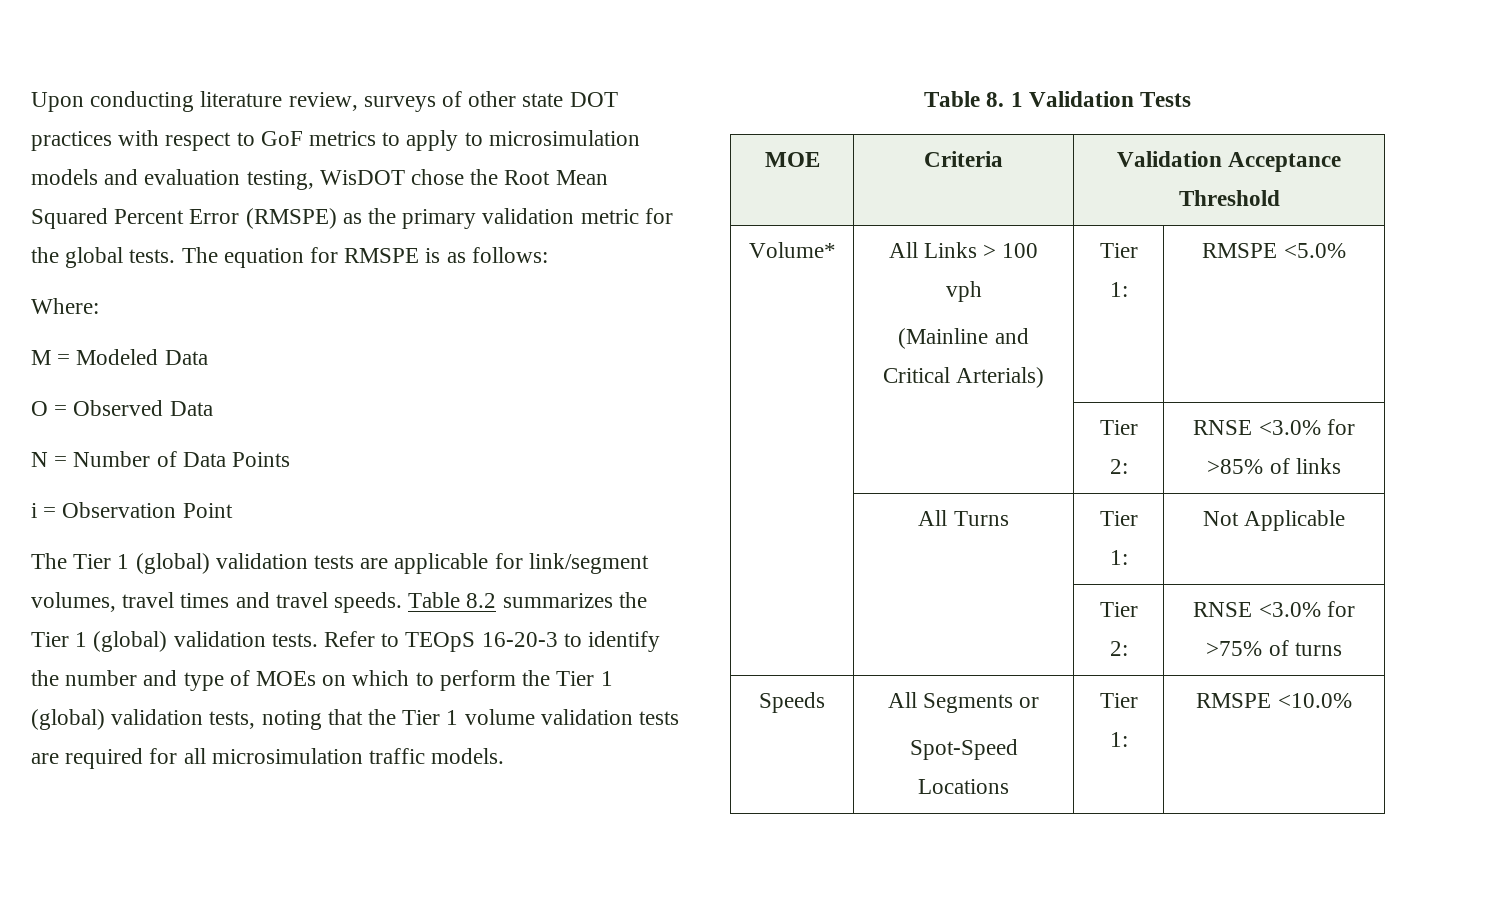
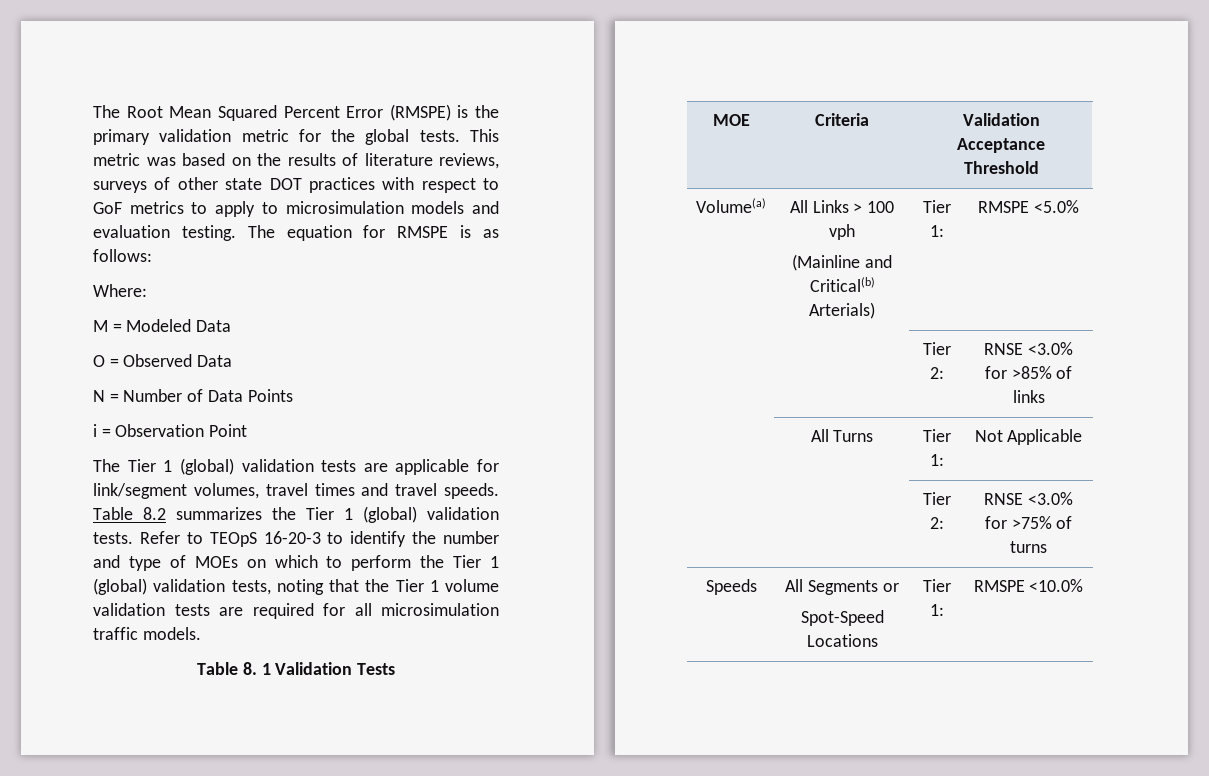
- Upon conducting literature review, surveys of other state DOT practices with respect to GoF metrics to apply to microsimulation models and evaluation testing, WisDOT chose the Root Mean Squared Percent Error (RMSPE) as the primary validation metric for the global tests.
+ The Root Mean Squared Percent Error (RMSPE) is the primary validation metric for the global tests. This metric was based on the results of literature reviews, surveys of other state DOT practices with respect to GoF metrics to apply to microsimulation models and evaluation testing.
- Volume* | All Links > 100 vph
- (Mainline and Critical Arterials) | Tier 1: | RMSPE <5.0%
+ Volume(a) | All Links > 100 vph
+ (Mainline and Critical(b) Arterials) | Tier 1: | RMSPE <5.0%

